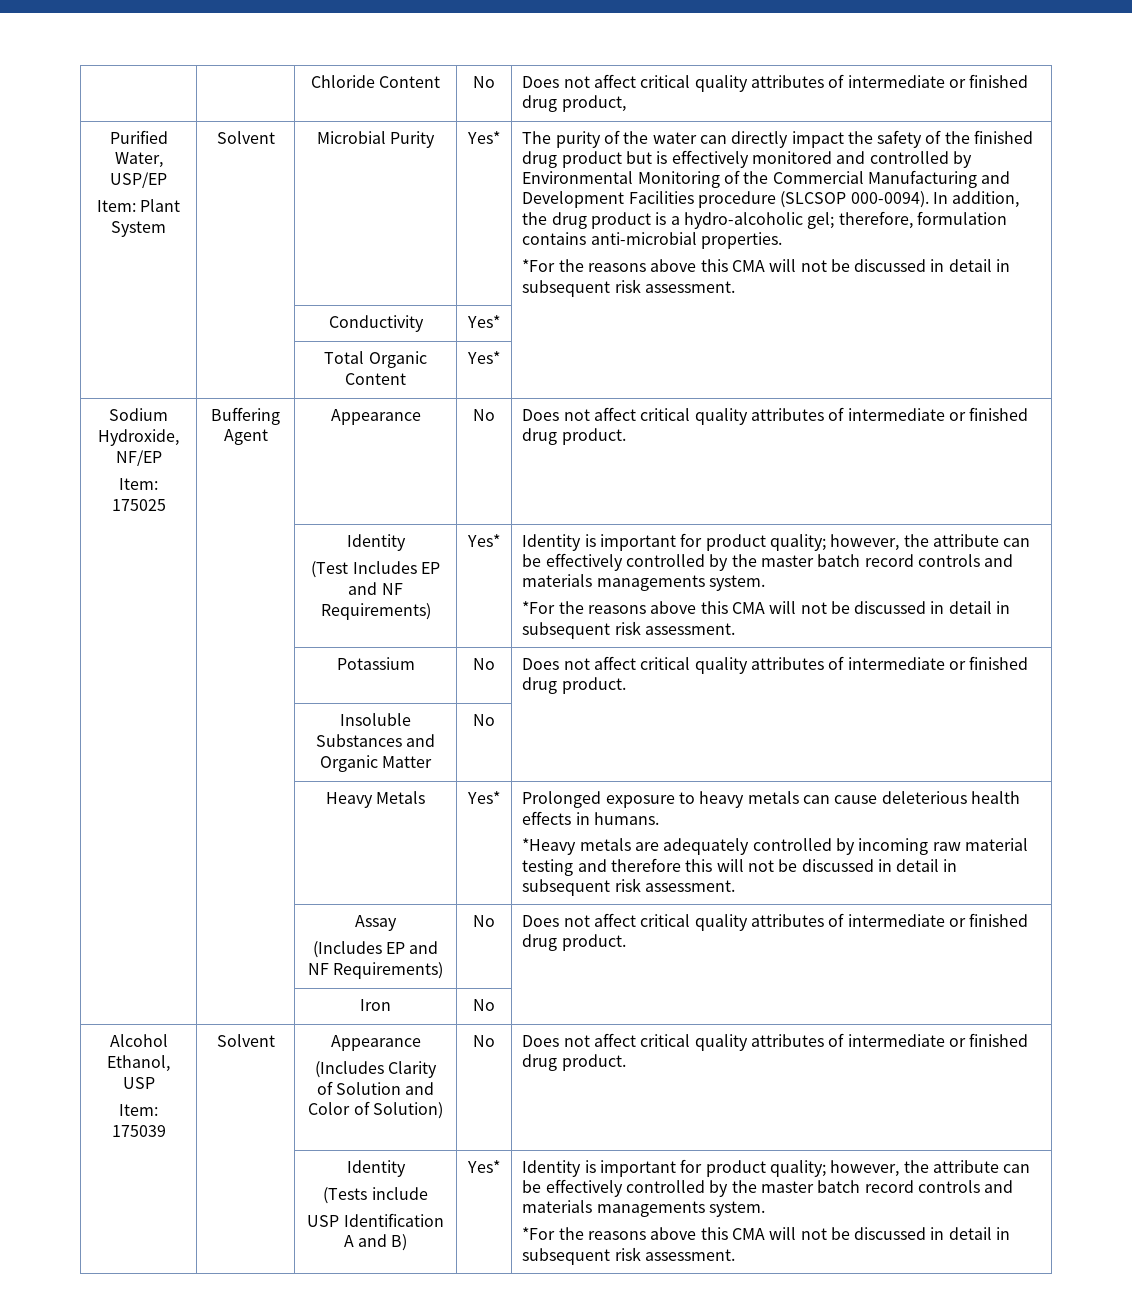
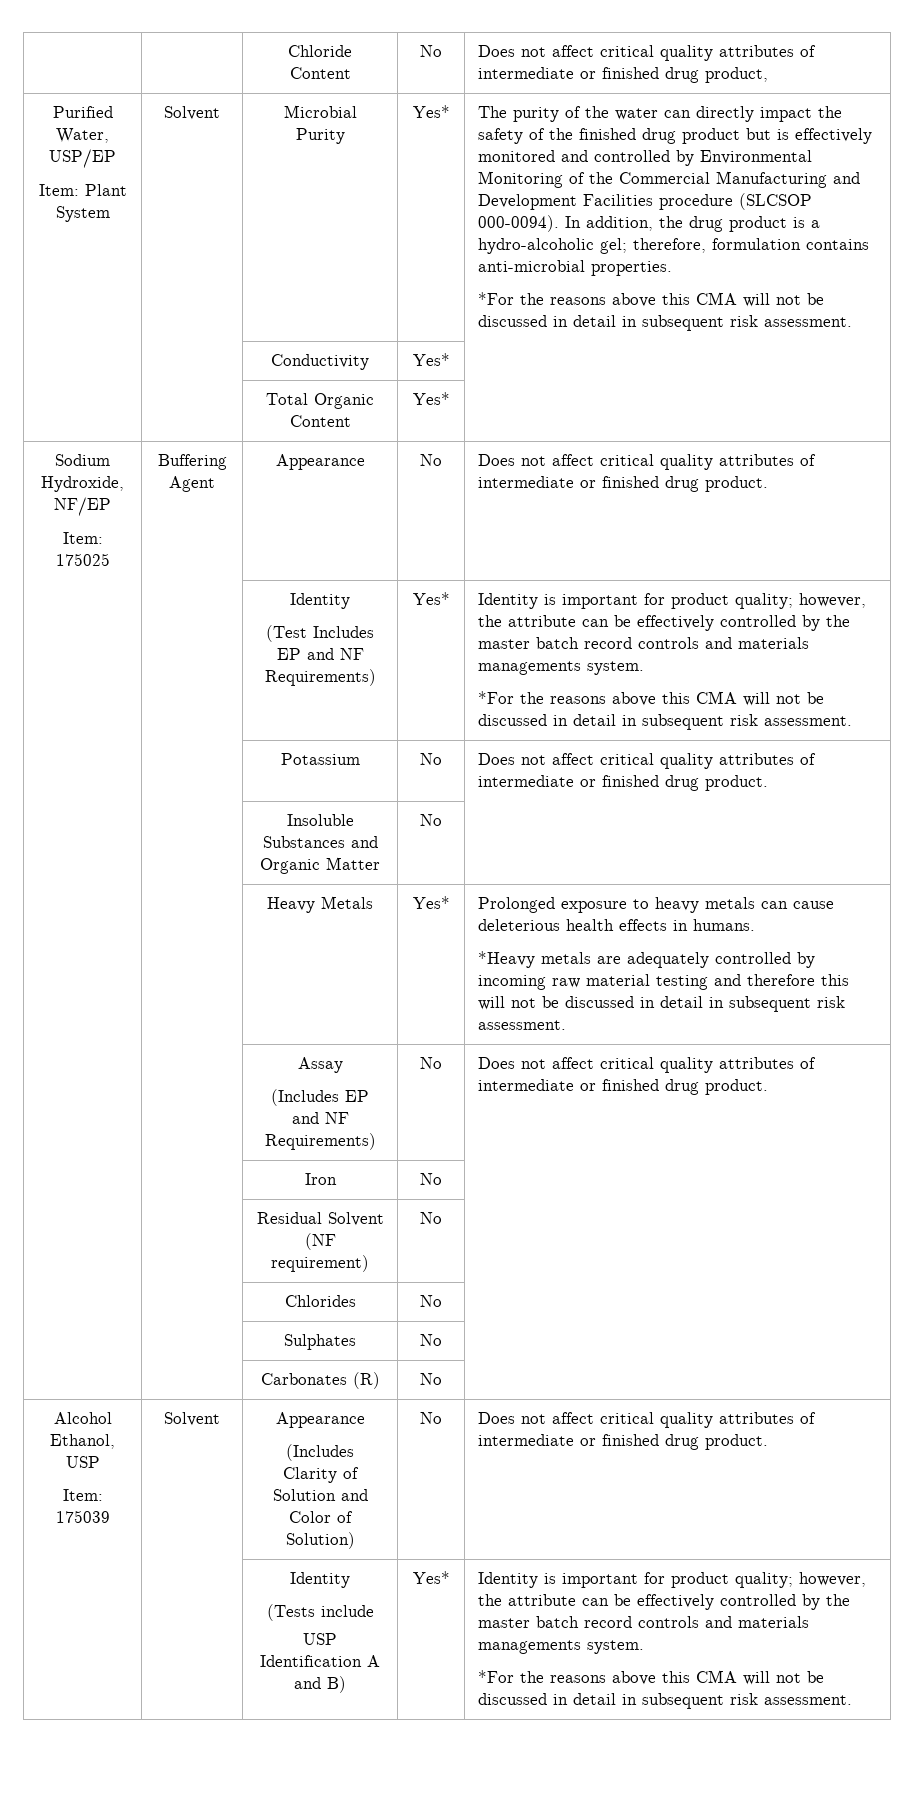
+ | | Residual Solvent (NF requirement) | No |
+ | | Chlorides | No |
+ | | Sulphates | No |
+ | | Carbonates (R) | No |

